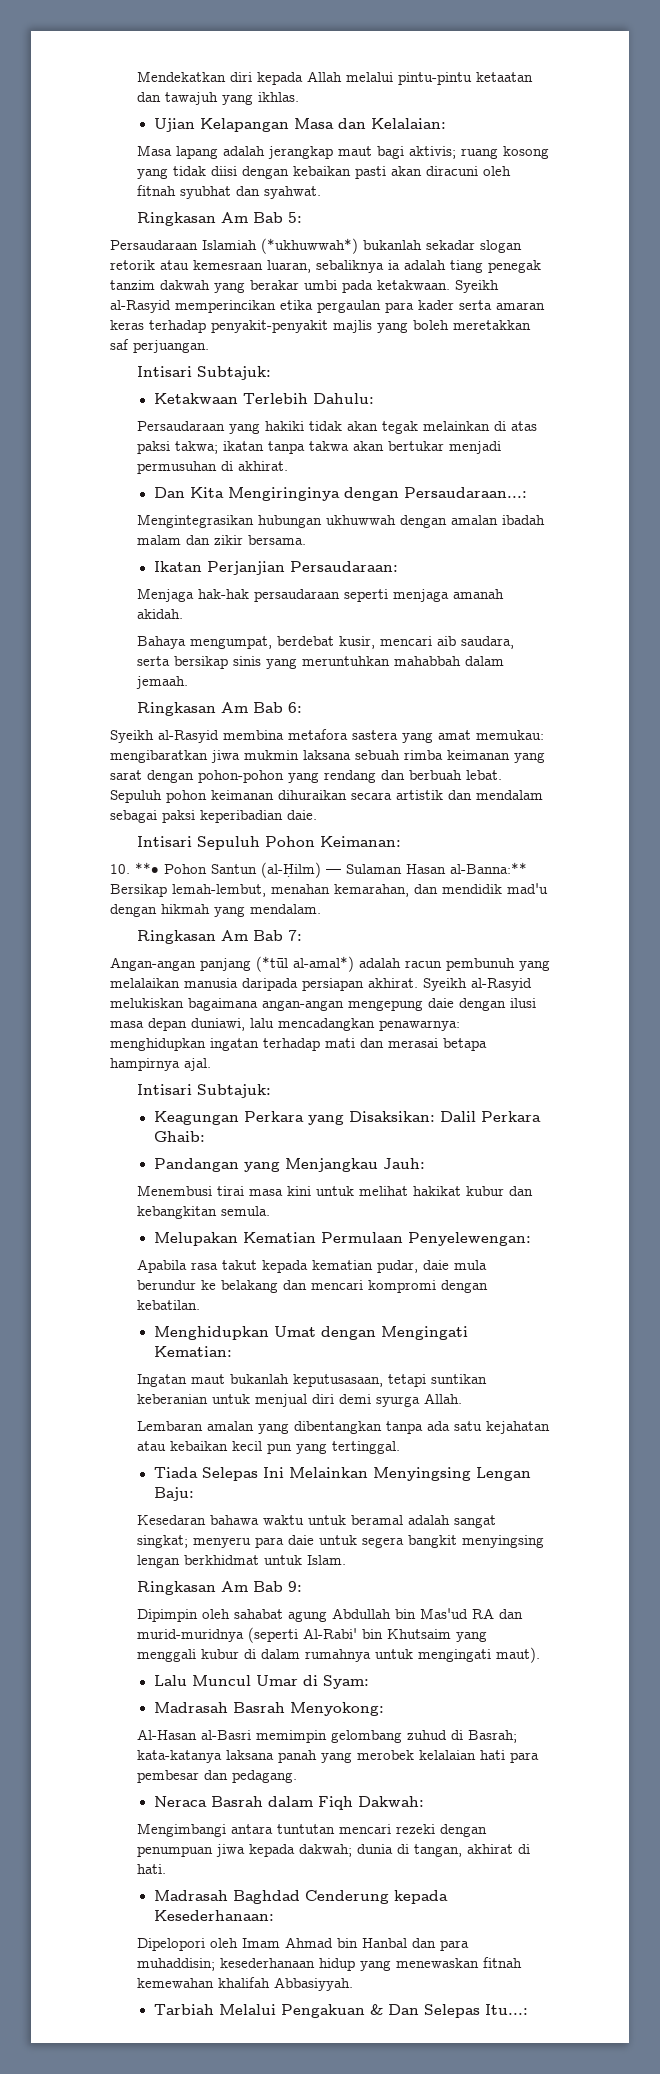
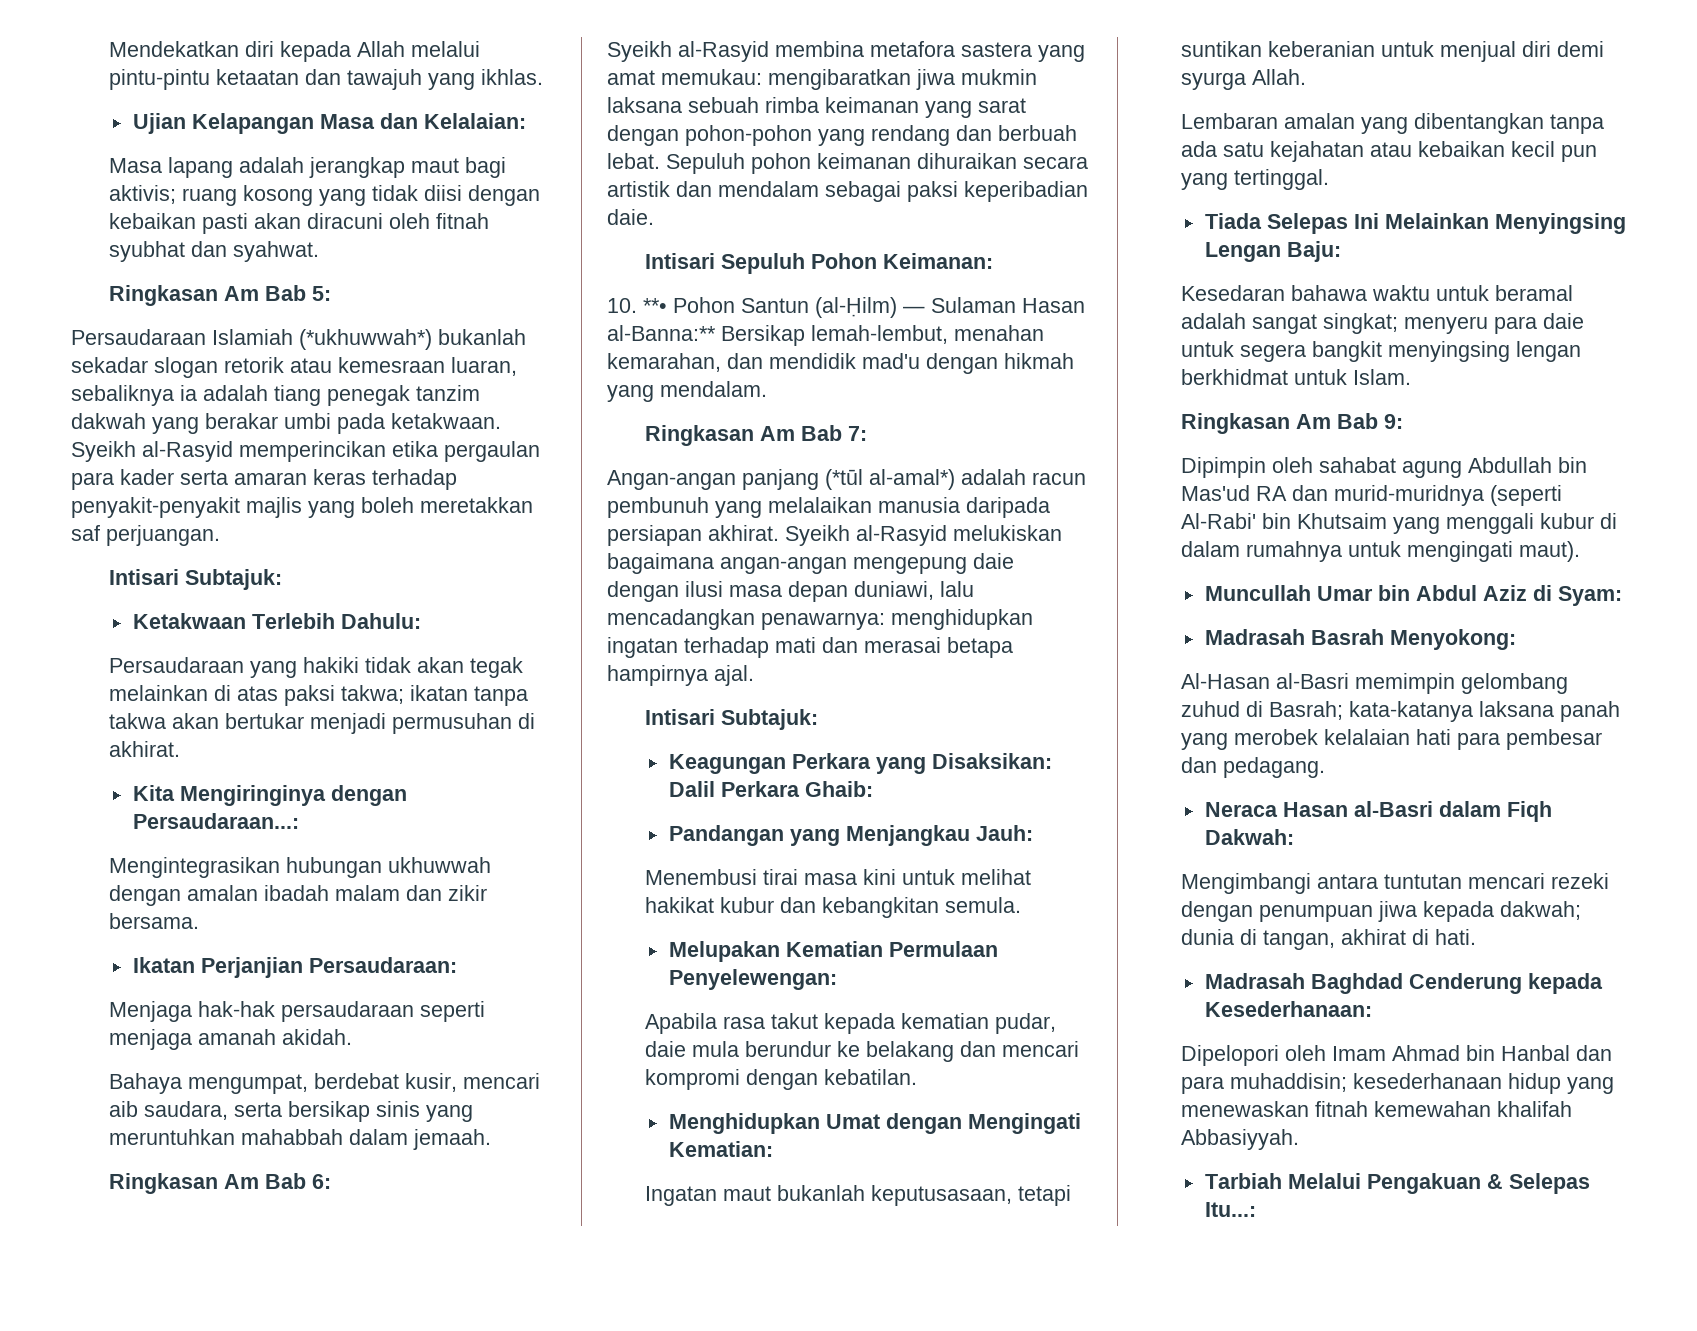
- Dan Kita Mengiringinya dengan Persaudaraan...:
+ Kita Mengiringinya dengan Persaudaraan...:
- Lalu Muncul Umar di Syam:
+ Muncullah Umar bin Abdul Aziz di Syam:
- Neraca Basrah dalam Fiqh Dakwah:
+ Neraca Hasan al-Basri dalam Fiqh Dakwah:
- Tarbiah Melalui Pengakuan & Dan Selepas Itu...:
+ Tarbiah Melalui Pengakuan & Selepas Itu...:

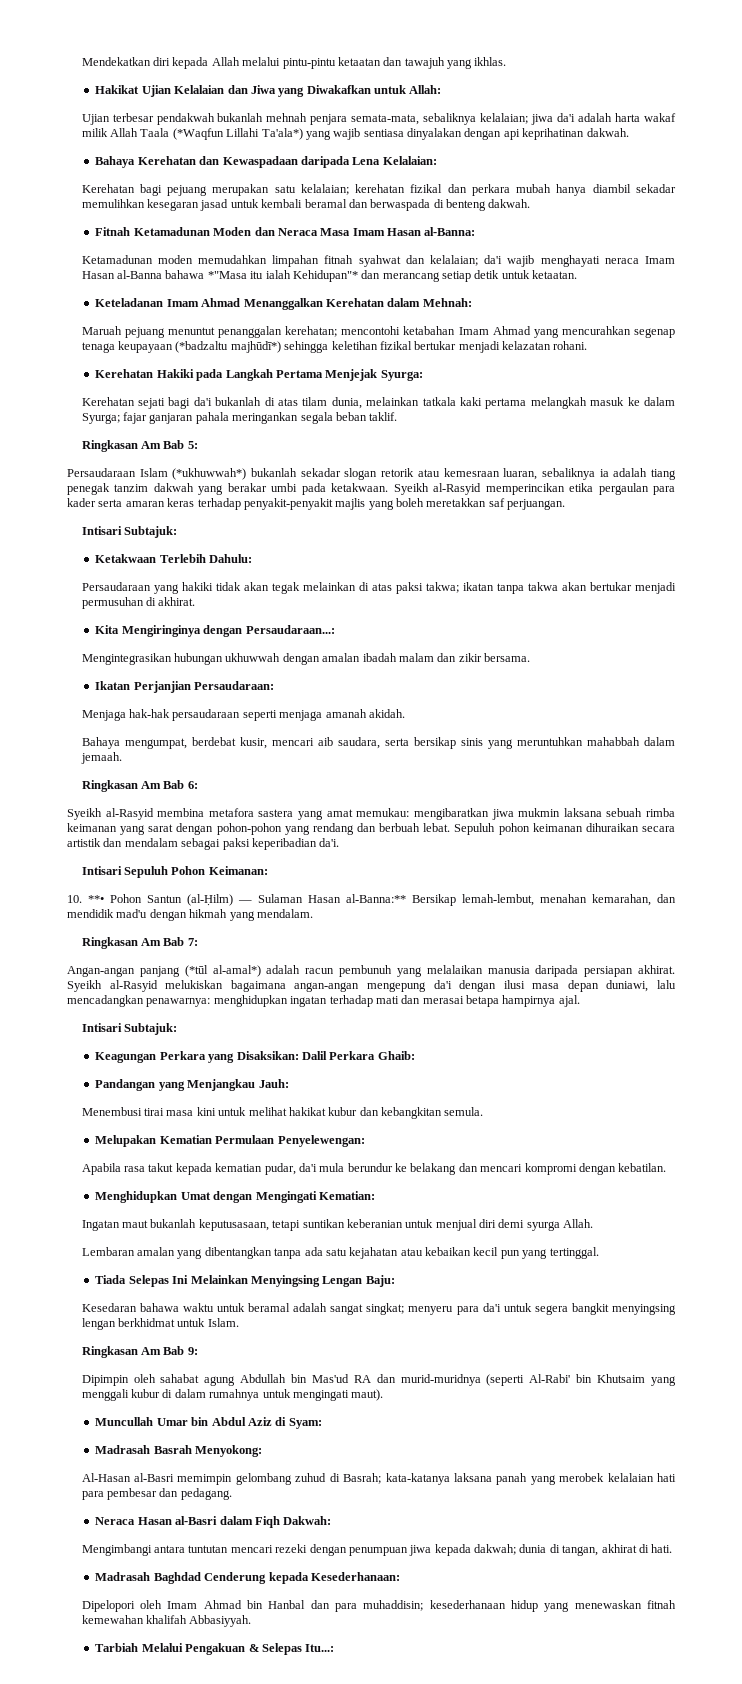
- Ujian Kelapangan Masa dan Kelalaian:
- Masa lapang adalah jerangkap maut bagi aktivis; ruang kosong yang tidak diisi dengan kebaikan pasti akan diracuni oleh fitnah syubhat dan syahwat.
+ Hakikat Ujian Kelalaian dan Jiwa yang Diwakafkan untuk Allah:
+ Ujian terbesar pendakwah bukanlah mehnah penjara semata-mata, sebaliknya kelalaian; jiwa da'i adalah harta wakaf milik Allah Taala (*Waqfun Lillahi Ta'ala*) yang wajib sentiasa dinyalakan dengan api keprihatinan dakwah.
+ Bahaya Kerehatan dan Kewaspadaan daripada Lena Kelalaian:
+ Kerehatan bagi pejuang merupakan satu kelalaian; kerehatan fizikal dan perkara mubah hanya diambil sekadar memulihkan kesegaran jasad untuk kembali beramal dan berwaspada di benteng dakwah.
+ Fitnah Ketamadunan Moden dan Neraca Masa Imam Hasan al-Banna:
+ Ketamadunan moden memudahkan limpahan fitnah syahwat dan kelalaian; da'i wajib menghayati neraca Imam Hasan al-Banna bahawa *"Masa itu ialah Kehidupan"* dan merancang setiap detik untuk ketaatan.
+ Keteladanan Imam Ahmad Menanggalkan Kerehatan dalam Mehnah:
+ Maruah pejuang menuntut penanggalan kerehatan; mencontohi ketabahan Imam Ahmad yang mencurahkan segenap tenaga keupayaan (*badzaltu majhūdī*) sehingga keletihan fizikal bertukar menjadi kelazatan rohani.
+ Kerehatan Hakiki pada Langkah Pertama Menjejak Syurga:
+ Kerehatan sejati bagi da'i bukanlah di atas tilam dunia, melainkan tatkala kaki pertama melangkah masuk ke dalam Syurga; fajar ganjaran pahala meringankan segala beban taklif.
- Persaudaraan Islamiah (*ukhuwwah*) bukanlah sekadar slogan retorik atau kemesraan luaran, sebaliknya ia adalah tiang penegak tanzim dakwah yang berakar umbi pada ketakwaan.
+ Persaudaraan Islam (*ukhuwwah*) bukanlah sekadar slogan retorik atau kemesraan luaran, sebaliknya ia adalah tiang penegak tanzim dakwah yang berakar umbi pada ketakwaan.
- Sepuluh pohon keimanan dihuraikan secara artistik dan mendalam sebagai paksi keperibadian daie.
+ Sepuluh pohon keimanan dihuraikan secara artistik dan mendalam sebagai paksi keperibadian da'i.
- Syeikh al-Rasyid melukiskan bagaimana angan-angan mengepung daie dengan ilusi masa depan duniawi, lalu mencadangkan penawarnya: menghidupkan ingatan terhadap mati dan merasai betapa hampirnya ajal.
+ Syeikh al-Rasyid melukiskan bagaimana angan-angan mengepung da'i dengan ilusi masa depan duniawi, lalu mencadangkan penawarnya: menghidupkan ingatan terhadap mati dan merasai betapa hampirnya ajal.
- Apabila rasa takut kepada kematian pudar, daie mula berundur ke belakang dan mencari kompromi dengan kebatilan.
+ Apabila rasa takut kepada kematian pudar, da'i mula berundur ke belakang dan mencari kompromi dengan kebatilan.
- Kesedaran bahawa waktu untuk beramal adalah sangat singkat; menyeru para daie untuk segera bangkit menyingsing lengan berkhidmat untuk Islam.
+ Kesedaran bahawa waktu untuk beramal adalah sangat singkat; menyeru para da'i untuk segera bangkit menyingsing lengan berkhidmat untuk Islam.

